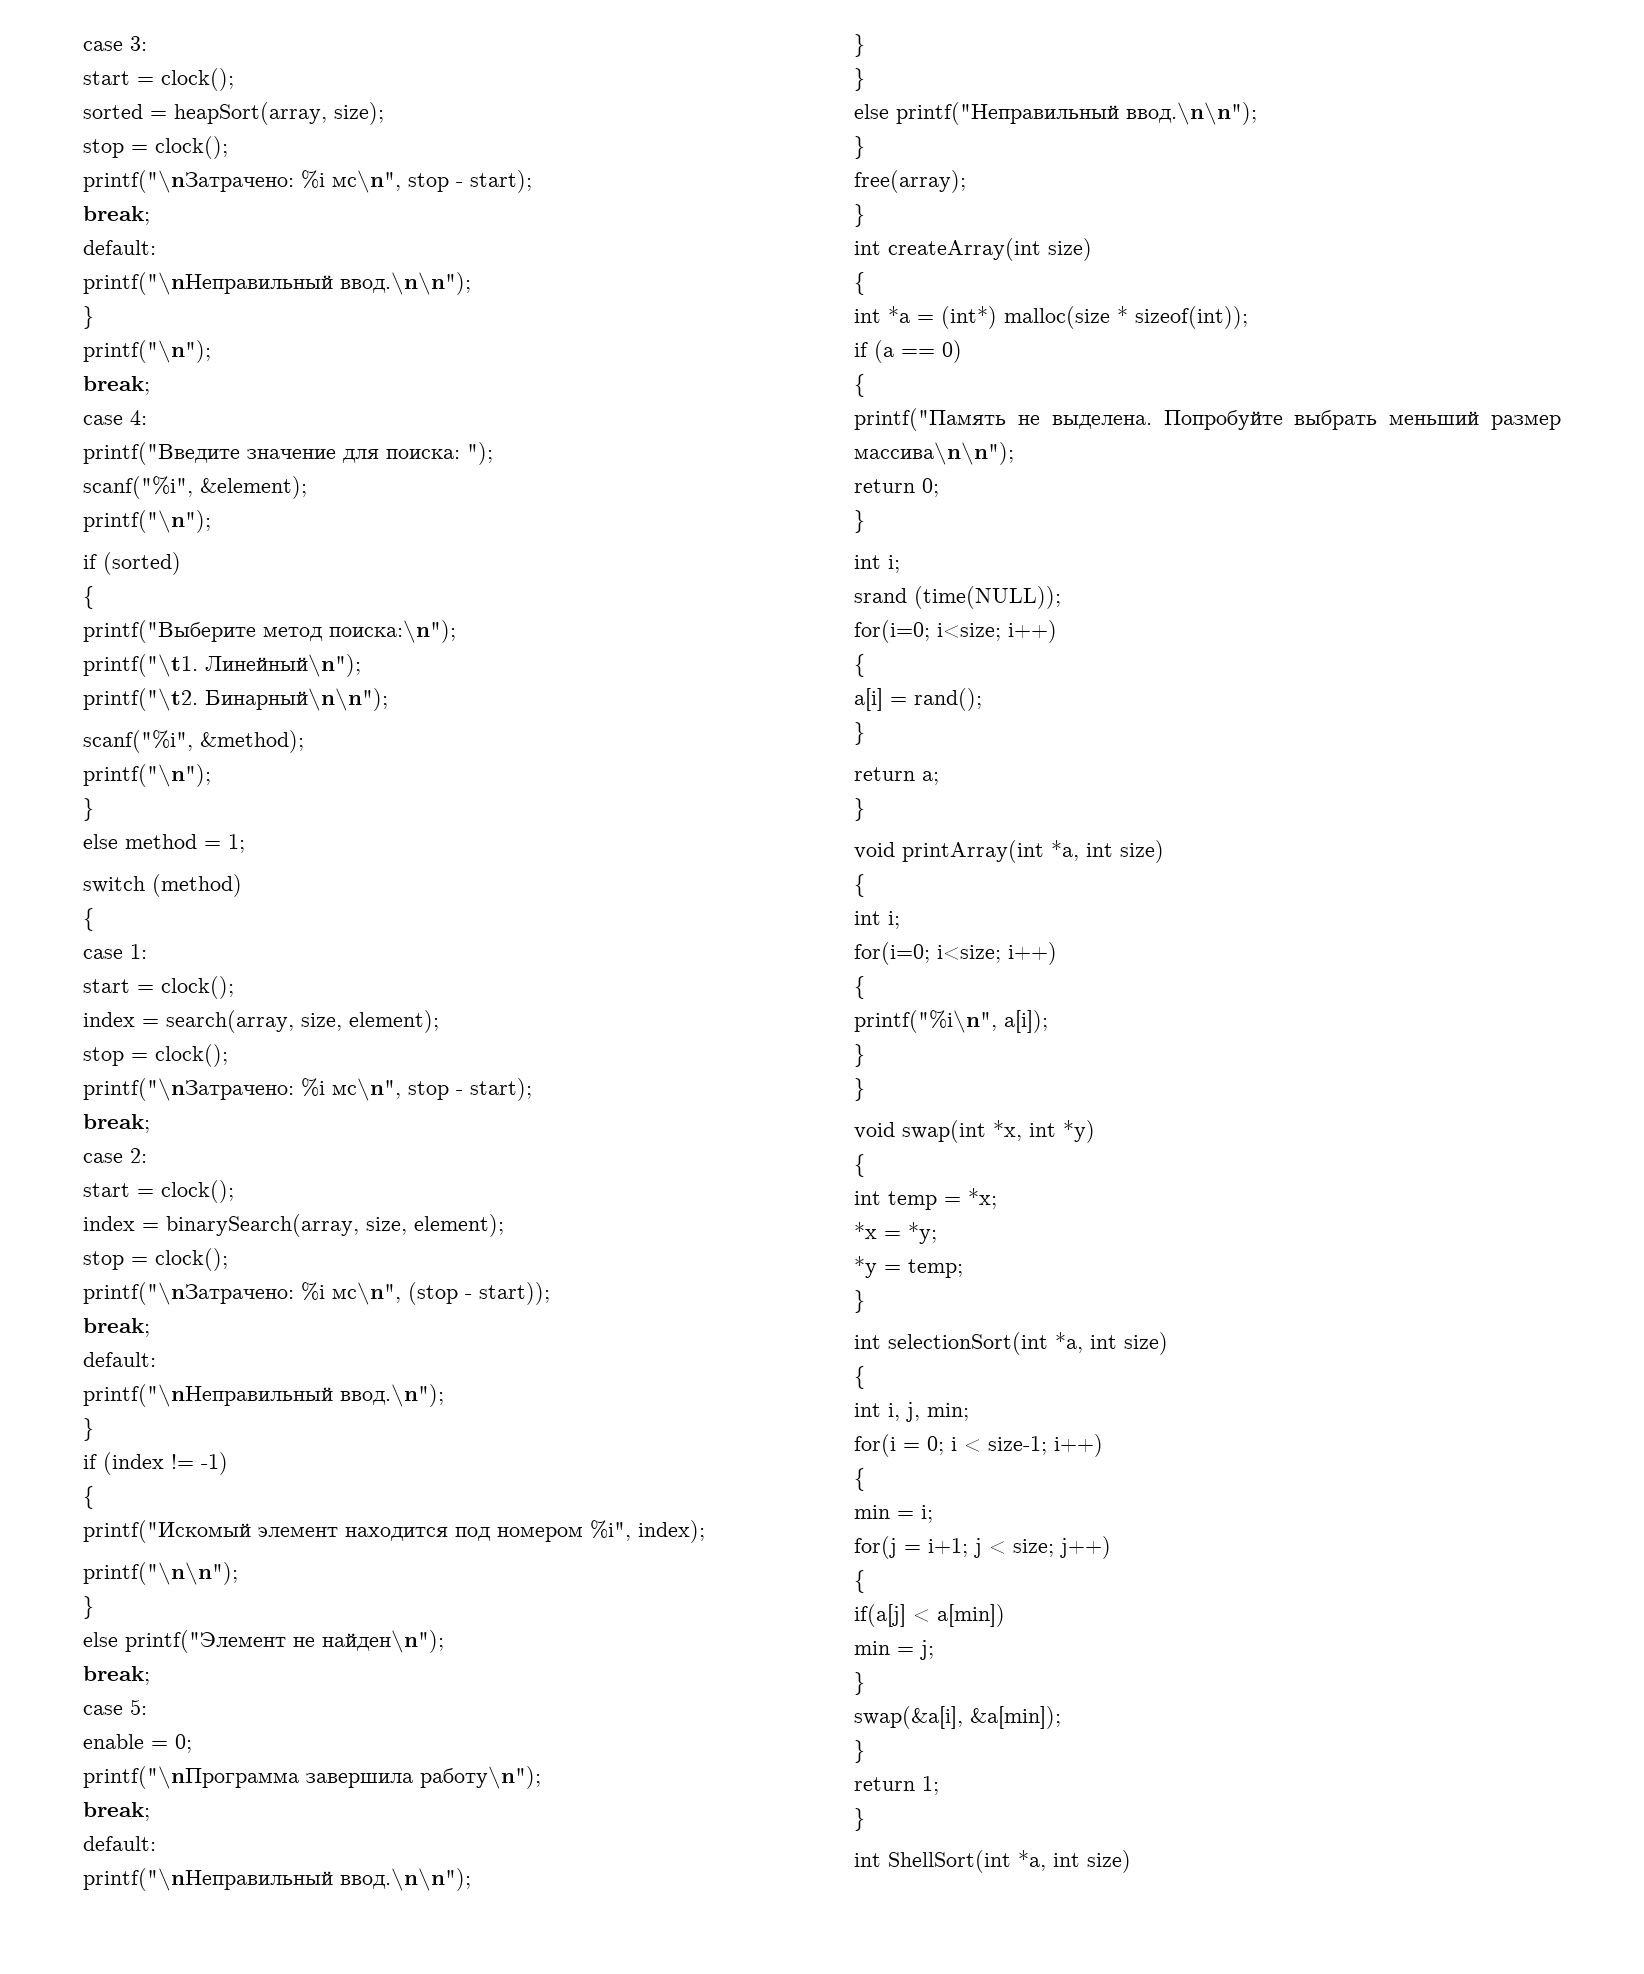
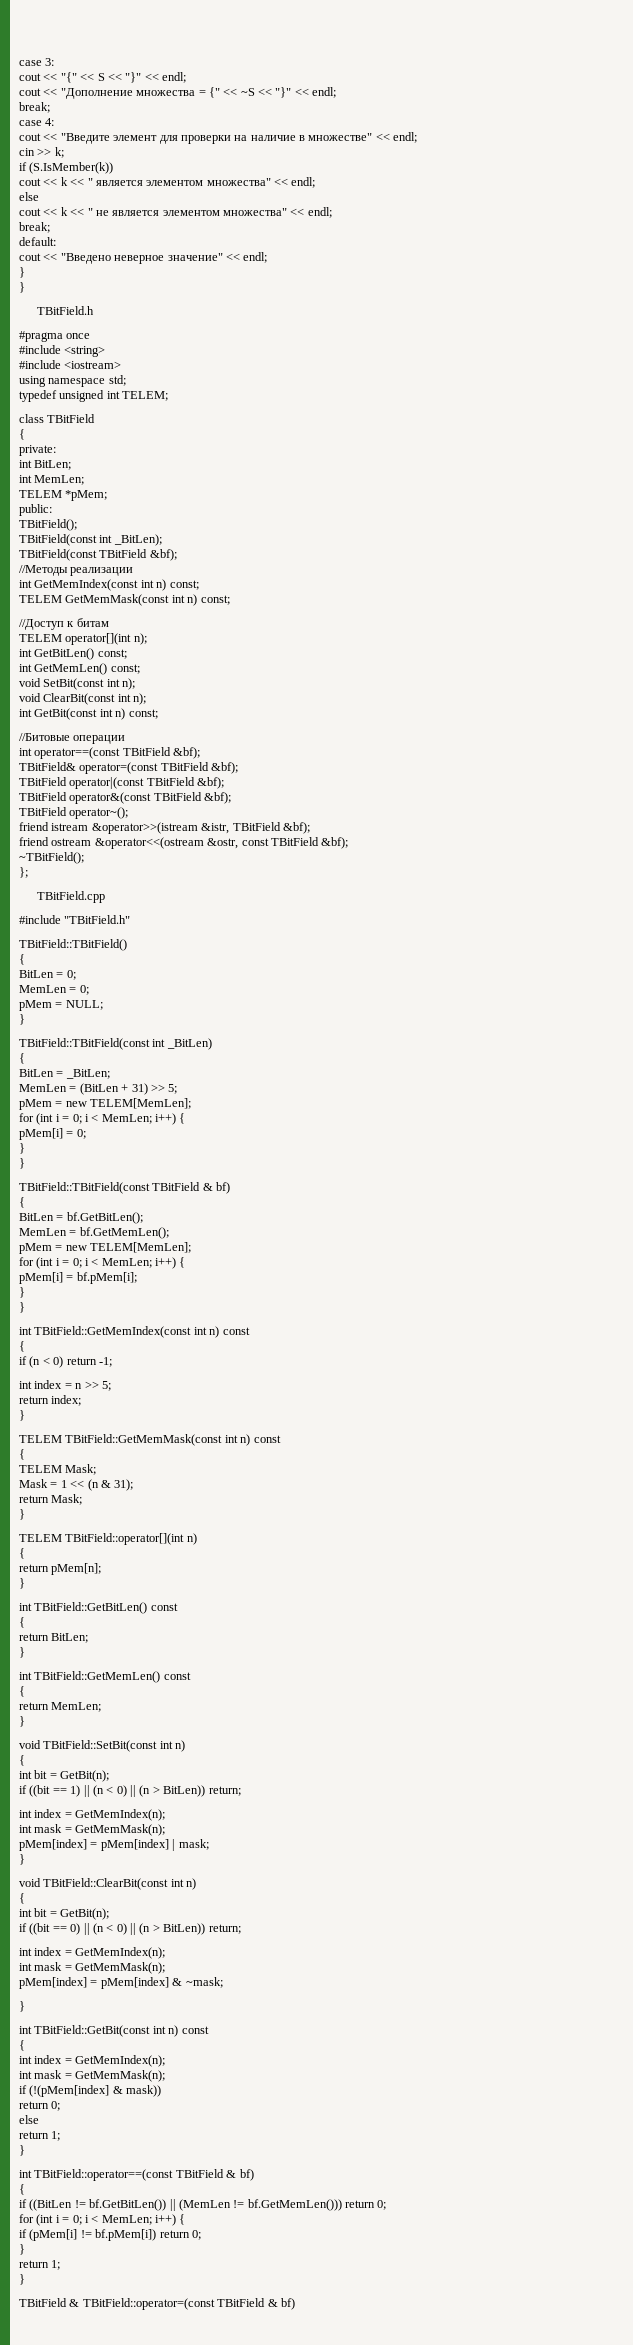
  case 3:
- start = clock();
- sorted = heapSort(array, size);
- stop = clock();
- printf("\nЗатрачено: %i мс\n", stop - start);
+ cout << "{" << S << "}" << endl;
+ cout << "Дополнение множества = {" << ~S << "}" << endl;
+ break;
+ case 4:
+ cout << "Введите элемент для проверки на наличие в множестве" << endl;
+ cin >> k;
+ if (S.IsMember(k))
+ cout << k << " является элементом множества" << endl;
+ else
+ cout << k << " не является элементом множества" << endl;
  break;
  default:
- printf("\nНеправильный ввод.\n\n");
- }
- printf("\n");
- break;
- case 4:
- printf("Введите значение для поиска: ");
- scanf("%i", &element);
- printf("\n");
- if (sorted)
- {
- printf("Выберите метод поиска:\n");
- printf("\t1. Линейный\n");
- printf("\t2. Бинарный\n\n");
- scanf("%i", &method);
- printf("\n");
- }
- else method = 1;
- switch (method)
- {
- case 1:
- start = clock();
- index = search(array, size, element);
- stop = clock();
- printf("\nЗатрачено: %i мс\n", stop - start);
- break;
- case 2:
- start = clock();
- index = binarySearch(array, size, element);
- stop = clock();
- printf("\nЗатрачено: %i мс\n", (stop - start));
- break;
- default:
- printf("\nНеправильный ввод.\n");
- }
- if (index != -1)
- {
- printf("Искомый элемент находится под номером %i", index);
- printf("\n\n");
- }
- else printf("Элемент не найден\n");
- break;
- case 5:
- enable = 0;
- printf("\nПрограмма завершила работу\n");
- break;
- default:
- printf("\nНеправильный ввод.\n\n");
+ cout << "Введено неверное значение" << endl;
  }
  }
- else printf("Неправильный ввод.\n\n");
+ TBitField.h
+ #pragma once
+ #include <string>
+ #include <iostream>
+ using namespace std;
+ typedef unsigned int TELEM;
+ class TBitField
+ {
+ private:
+ int BitLen;
+ int MemLen;
+ TELEM *pMem;
+ public:
+ TBitField();
+ TBitField(const int _BitLen);
+ TBitField(const TBitField &bf);
+ //Методы реализации
+ int GetMemIndex(const int n) const;
+ TELEM GetMemMask(const int n) const;
+ //Доступ к битам
+ TELEM operator[](int n);
+ int GetBitLen() const;
+ int GetMemLen() const;
+ void SetBit(const int n);
+ void ClearBit(const int n);
+ int GetBit(const int n) const;
+ //Битовые операции
+ int operator==(const TBitField &bf);
+ TBitField& operator=(const TBitField &bf);
+ TBitField operator|(const TBitField &bf);
+ TBitField operator&(const TBitField &bf);
+ TBitField operator~();
+ friend istream &operator>>(istream &istr, TBitField &bf);
+ friend ostream &operator<<(ostream &ostr, const TBitField &bf);
+ ~TBitField();
+ };
+ TBitField.cpp
+ #include "TBitField.h"
+ TBitField::TBitField()
+ {
+ BitLen = 0;
+ MemLen = 0;
+ pMem = NULL;
  }
- free(array);
- }
- int createArray(int size)
+ TBitField::TBitField(const int _BitLen)
  {
- int *a = (int*) malloc(size * sizeof(int));
- if (a == 0)
- {
- printf("Память не выделена. Попробуйте выбрать меньший размер массива\n\n");
- return 0;
- }
- int i;
- srand (time(NULL));
- for(i=0; i<size; i++)
- {
- a[i] = rand();
- }
- return a;
- }
- void printArray(int *a, int size)
- {
- int i;
- for(i=0; i<size; i++)
- {
- printf("%i\n", a[i]);
+ BitLen = _BitLen;
+ MemLen = (BitLen + 31) >> 5;
+ pMem = new TELEM[MemLen];
+ for (int i = 0; i < MemLen; i++) {
+ pMem[i] = 0;
  }
  }
- void swap(int *x, int *y)
+ TBitField::TBitField(const TBitField & bf)
  {
- int temp = *x;
- *x = *y;
- *y = temp;
+ BitLen = bf.GetBitLen();
+ MemLen = bf.GetMemLen();
+ pMem = new TELEM[MemLen];
+ for (int i = 0; i < MemLen; i++) {
+ pMem[i] = bf.pMem[i];
  }
- int selectionSort(int *a, int size)
+ }
+ int TBitField::GetMemIndex(const int n) const
  {
- int i, j, min;
- for(i = 0; i < size-1; i++)
+ if (n < 0) return -1;
+ int index = n >> 5;
+ return index;
+ }
+ TELEM TBitField::GetMemMask(const int n) const
  {
- min = i;
- for(j = i+1; j < size; j++)
+ TELEM Mask;
+ Mask = 1 << (n & 31);
+ return Mask;
+ }
+ TELEM TBitField::operator[](int n)
  {
- if(a[j] < a[min])
- min = j;
+ return pMem[n];
  }
- swap(&a[i], &a[min]);
+ int TBitField::GetBitLen() const
+ {
+ return BitLen;
+ }
+ int TBitField::GetMemLen() const
+ {
+ return MemLen;
+ }
+ void TBitField::SetBit(const int n)
+ {
+ int bit = GetBit(n);
+ if ((bit == 1) || (n < 0) || (n > BitLen)) return;
+ int index = GetMemIndex(n);
+ int mask = GetMemMask(n);
+ pMem[index] = pMem[index] | mask;
+ }
+ void TBitField::ClearBit(const int n)
+ {
+ int bit = GetBit(n);
+ if ((bit == 0) || (n < 0) || (n > BitLen)) return;
+ int index = GetMemIndex(n);
+ int mask = GetMemMask(n);
+ pMem[index] = pMem[index] & ~mask;
+ }
+ int TBitField::GetBit(const int n) const
+ {
+ int index = GetMemIndex(n);
+ int mask = GetMemMask(n);
+ if (!(pMem[index] & mask))
+ return 0;
+ else
+ return 1;
+ }
+ int TBitField::operator==(const TBitField & bf)
+ {
+ if ((BitLen != bf.GetBitLen()) || (MemLen != bf.GetMemLen())) return 0;
+ for (int i = 0; i < MemLen; i++) {
+ if (pMem[i] != bf.pMem[i]) return 0;
  }
  return 1;
  }
- int ShellSort(int *a, int size)
+ TBitField & TBitField::operator=(const TBitField & bf)

